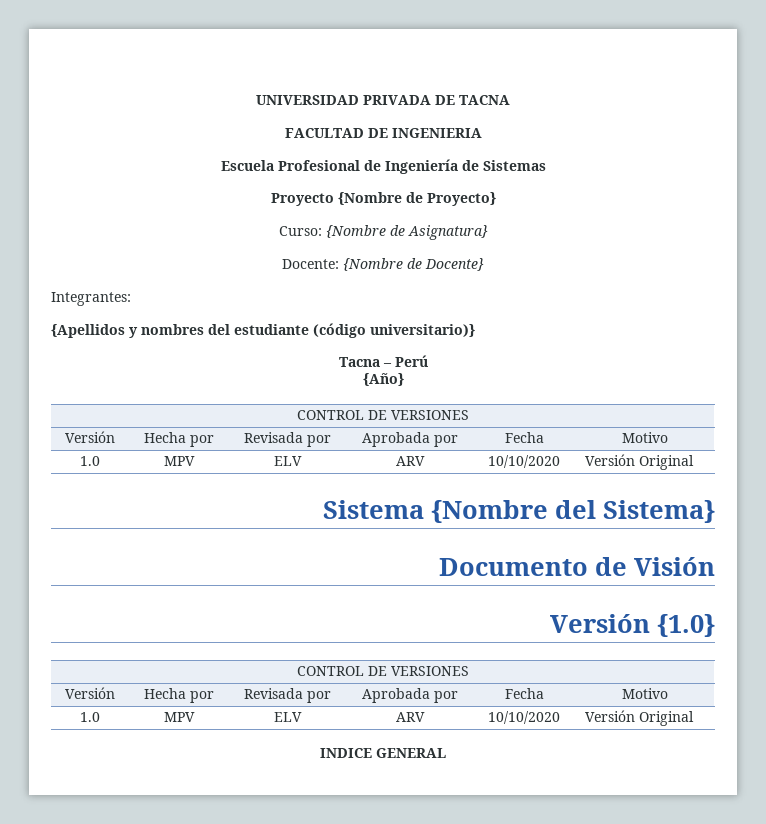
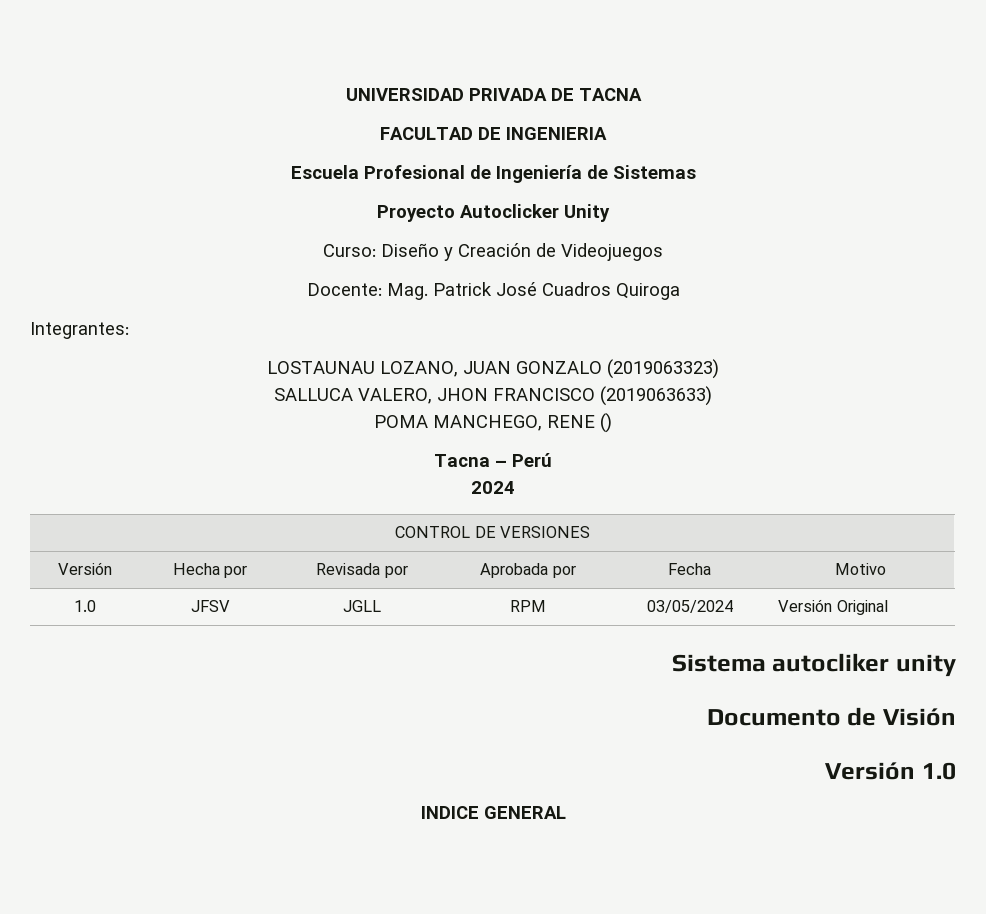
- Proyecto {Nombre de Proyecto}
- Curso: {Nombre de Asignatura}
- Docente: {Nombre de Docente}
+ Proyecto Autoclicker Unity
+ Curso: Diseño y Creación de Videojuegos
+ Docente: Mag. Patrick José Cuadros Quiroga
  Integrantes:
- {Apellidos y nombres del estudiante (código universitario)}
+ LOSTAUNAU LOZANO, JUAN GONZALO (2019063323)
+ SALLUCA VALERO, JHON FRANCISCO (2019063633)
+ POMA MANCHEGO, RENE ()
- {Año}
+ 2024
  CONTROL DE VERSIONES
  Versión | Hecha por | Revisada por | Aprobada por | Fecha | Motivo
- 1.0 | MPV | ELV | ARV | 10/10/2020 | Versión Original
+ 1.0 | JFSV | JGLL | RPM | 03/05/2024 | Versión Original
- Sistema {Nombre del Sistema}
+ Sistema autocliker unity
- Versión {1.0}
- CONTROL DE VERSIONES
- Versión | Hecha por | Revisada por | Aprobada por | Fecha | Motivo
- 1.0 | MPV | ELV | ARV | 10/10/2020 | Versión Original
+ Versión 1.0

